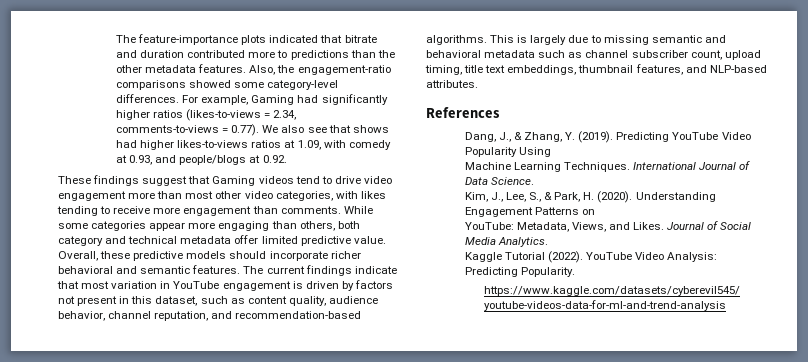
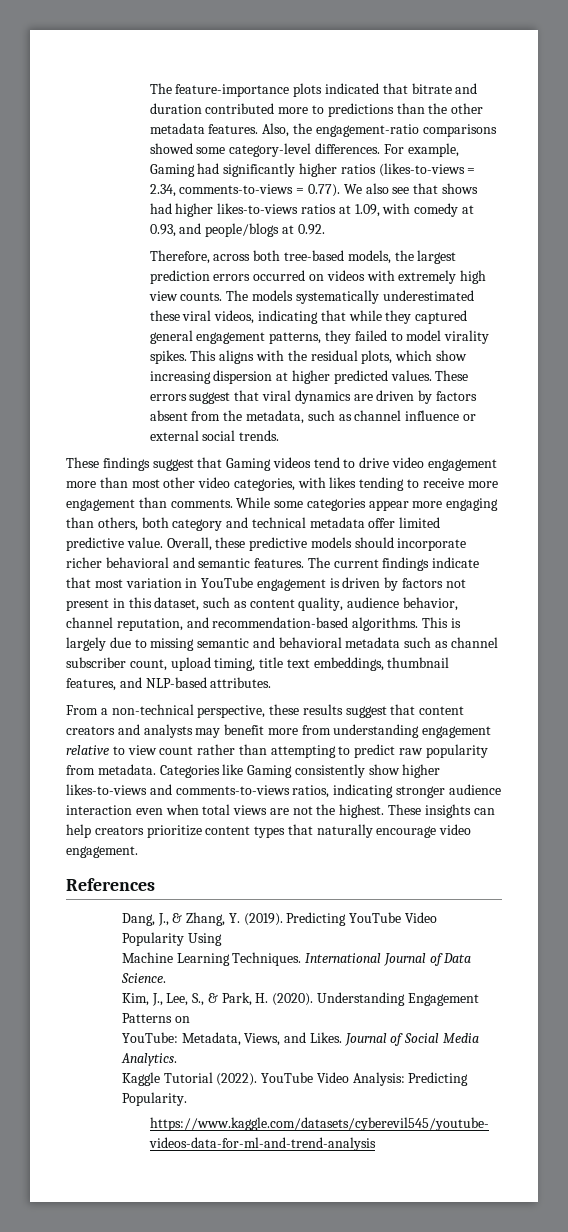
+ Therefore, across both tree-based models, the largest prediction errors occurred on videos with extremely high view counts. The models systematically underestimated these viral videos, indicating that while they captured general engagement patterns, they failed to model virality spikes. This aligns with the residual plots, which show increasing dispersion at higher predicted values. These errors suggest that viral dynamics are driven by factors absent from the metadata, such as channel influence or external social trends.
+ From a non-technical perspective, these results suggest that content creators and analysts may benefit more from understanding engagement relative to view count rather than attempting to predict raw popularity from metadata. Categories like Gaming consistently show higher likes-to-views and comments-to-views ratios, indicating stronger audience interaction even when total views are not the highest. These insights can help creators prioritize content types that naturally encourage video engagement.

